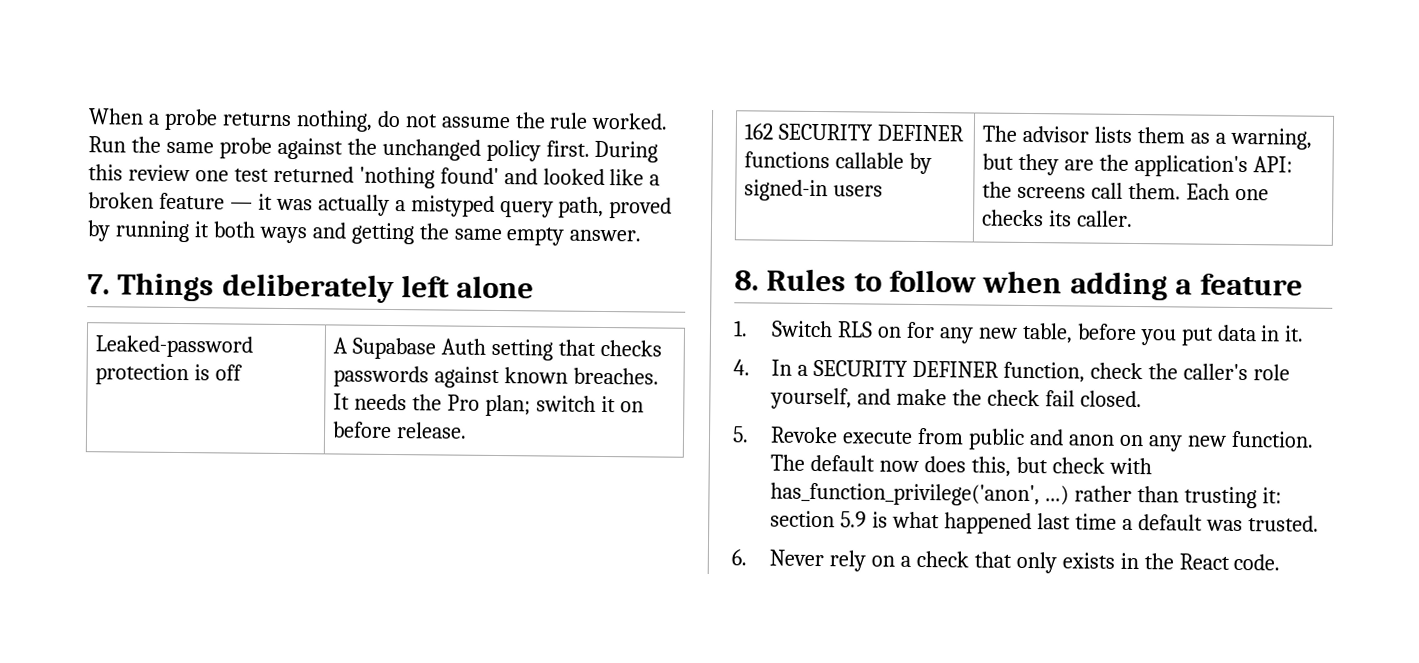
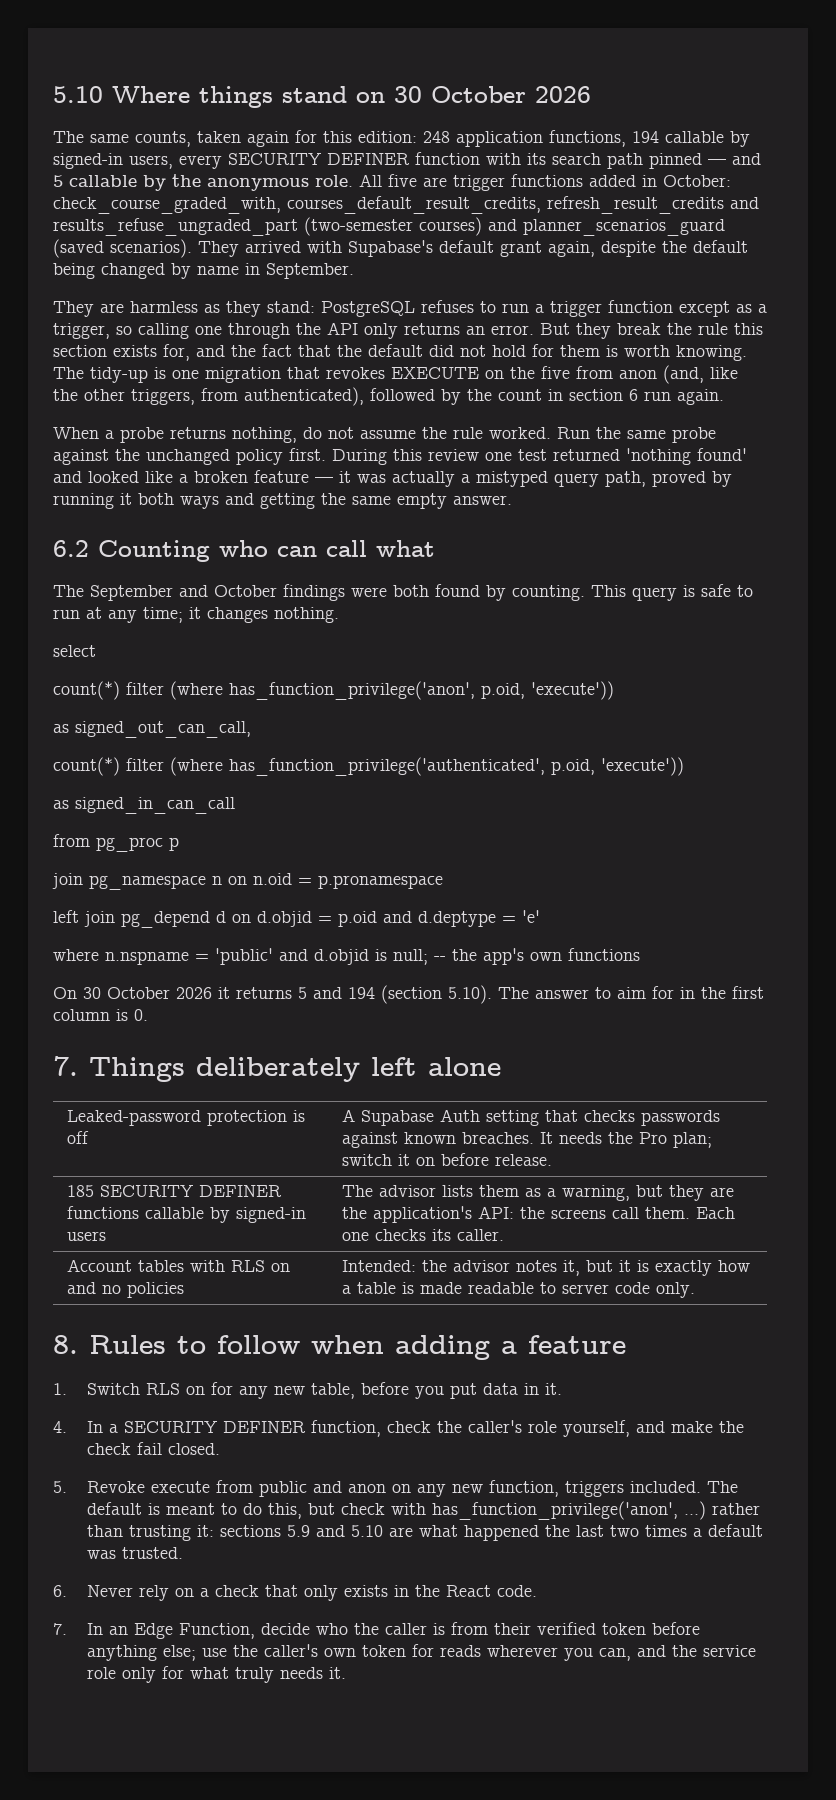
+ 5.10 Where things stand on 30 October 2026
+ The same counts, taken again for this edition: 248 application functions, 194 callable by signed-in users, every SECURITY DEFINER function with its search path pinned — and 5 callable by the anonymous role. All five are trigger functions added in October: check_course_graded_with, courses_default_result_credits, refresh_result_credits and results_refuse_ungraded_part (two-semester courses) and planner_scenarios_guard (saved scenarios). They arrived with Supabase's default grant again, despite the default being changed by name in September.
+ They are harmless as they stand: PostgreSQL refuses to run a trigger function except as a trigger, so calling one through the API only returns an error. But they break the rule this section exists for, and the fact that the default did not hold for them is worth knowing. The tidy-up is one migration that revokes EXECUTE on the five from anon (and, like the other triggers, from authenticated), followed by the count in section 6 run again.
+ 6.2 Counting who can call what
+ The September and October findings were both found by counting. This query is safe to run at any time; it changes nothing.
+ select
+ count(*) filter (where has_function_privilege('anon', p.oid, 'execute'))
+ as signed_out_can_call,
+ count(*) filter (where has_function_privilege('authenticated', p.oid, 'execute'))
+ as signed_in_can_call
+ from pg_proc p
+ join pg_namespace n on n.oid = p.pronamespace
+ left join pg_depend d on d.objid = p.oid and d.deptype = 'e'
+ where n.nspname = 'public' and d.objid is null; -- the app's own functions
+ On 30 October 2026 it returns 5 and 194 (section 5.10). The answer to aim for in the first column is 0.
- 162 SECURITY DEFINER functions callable by signed-in users | The advisor lists them as a warning, but they are the application's API: the screens call them. Each one checks its caller.
+ 185 SECURITY DEFINER functions callable by signed-in users | The advisor lists them as a warning, but they are the application's API: the screens call them. Each one checks its caller.
+ Account tables with RLS on and no policies | Intended: the advisor notes it, but it is exactly how a table is made readable to server code only.
- 5. Revoke execute from public and anon on any new function. The default now does this, but check with has_function_privilege('anon', ...) rather than trusting it: section 5.9 is what happened last time a default was trusted.
+ 5. Revoke execute from public and anon on any new function, triggers included. The default is meant to do this, but check with has_function_privilege('anon', ...) rather than trusting it: sections 5.9 and 5.10 are what happened the last two times a default was trusted.
+ 7. In an Edge Function, decide who the caller is from their verified token before anything else; use the caller's own token for reads wherever you can, and the service role only for what truly needs it.

